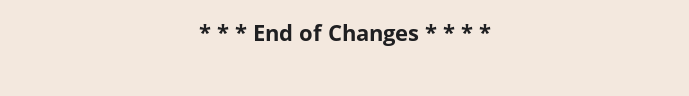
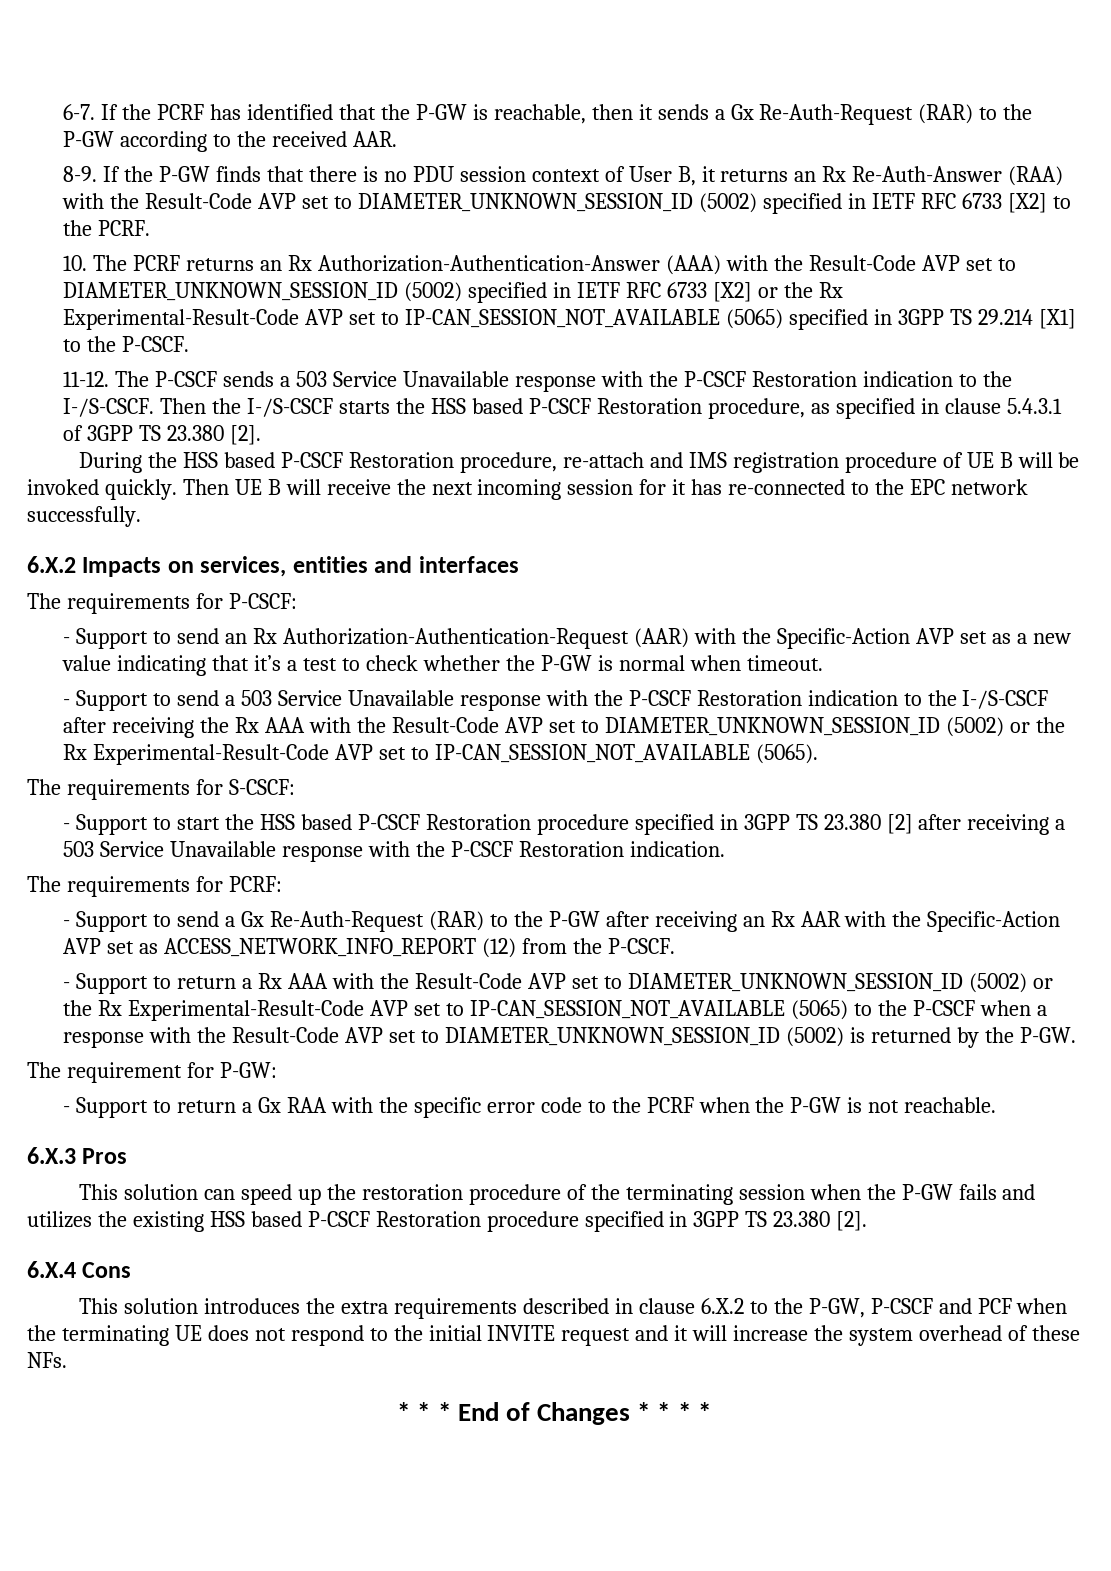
+ 6-7. If the PCRF has identified that the P-GW is reachable, then it sends a Gx Re-Auth-Request (RAR) to the P-GW according to the received AAR.
+ 8-9. If the P-GW finds that there is no PDU session context of User B, it returns an Rx Re-Auth-Answer (RAA) with the Result-Code AVP set to DIAMETER_UNKNOWN_SESSION_ID (5002) specified in IETF RFC 6733 [X2] to the PCRF.
+ 10. The PCRF returns an Rx Authorization-Authentication-Answer (AAA) with the Result-Code AVP set to DIAMETER_UNKNOWN_SESSION_ID (5002) specified in IETF RFC 6733 [X2] or the Rx Experimental-Result-Code AVP set to IP-CAN_SESSION_NOT_AVAILABLE (5065) specified in 3GPP TS 29.214 [X1] to the P-CSCF.
+ 11-12. The P-CSCF sends a 503 Service Unavailable response with the P-CSCF Restoration indication to the I-/S-CSCF. Then the I-/S-CSCF starts the HSS based P-CSCF Restoration procedure, as specified in clause 5.4.3.1 of 3GPP TS 23.380 [2].
+ During the HSS based P-CSCF Restoration procedure, re-attach and IMS registration procedure of UE B will be invoked quickly. Then UE B will receive the next incoming session for it has re-connected to the EPC network successfully.
+ 6.X.2 Impacts on services, entities and interfaces
+ The requirements for P-CSCF:
+ - Support to send an Rx Authorization-Authentication-Request (AAR) with the Specific-Action AVP set as a new value indicating that it’s a test to check whether the P-GW is normal when timeout.
+ - Support to send a 503 Service Unavailable response with the P-CSCF Restoration indication to the I-/S-CSCF after receiving the Rx AAA with the Result-Code AVP set to DIAMETER_UNKNOWN_SESSION_ID (5002) or the Rx Experimental-Result-Code AVP set to IP-CAN_SESSION_NOT_AVAILABLE (5065).
+ The requirements for S-CSCF:
+ - Support to start the HSS based P-CSCF Restoration procedure specified in 3GPP TS 23.380 [2] after receiving a 503 Service Unavailable response with the P-CSCF Restoration indication.
+ The requirements for PCRF:
+ - Support to send a Gx Re-Auth-Request (RAR) to the P-GW after receiving an Rx AAR with the Specific-Action AVP set as ACCESS_NETWORK_INFO_REPORT (12) from the P-CSCF.
+ - Support to return a Rx AAA with the Result-Code AVP set to DIAMETER_UNKNOWN_SESSION_ID (5002) or the Rx Experimental-Result-Code AVP set to IP-CAN_SESSION_NOT_AVAILABLE (5065) to the P-CSCF when a response with the Result-Code AVP set to DIAMETER_UNKNOWN_SESSION_ID (5002) is returned by the P-GW.
+ The requirement for P-GW:
+ - Support to return a Gx RAA with the specific error code to the PCRF when the P-GW is not reachable.
+ 6.X.3 Pros
+ This solution can speed up the restoration procedure of the terminating session when the P-GW fails and utilizes the existing HSS based P-CSCF Restoration procedure specified in 3GPP TS 23.380 [2].
+ 6.X.4 Cons
+ This solution introduces the extra requirements described in clause 6.X.2 to the P-GW, P-CSCF and PCF when the terminating UE does not respond to the initial INVITE request and it will increase the system overhead of these NFs.

